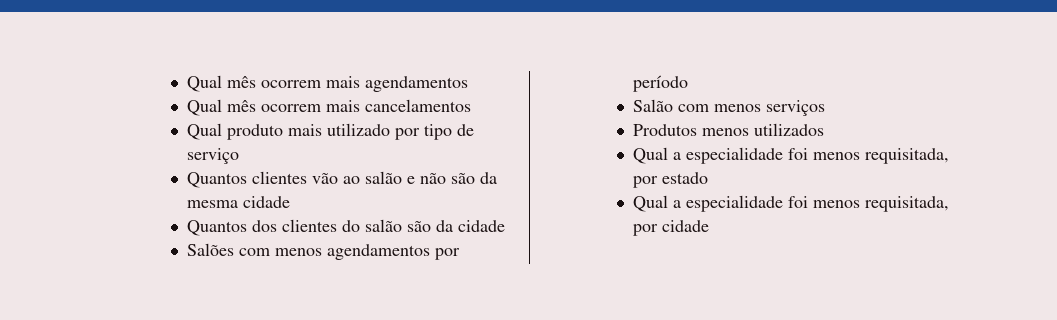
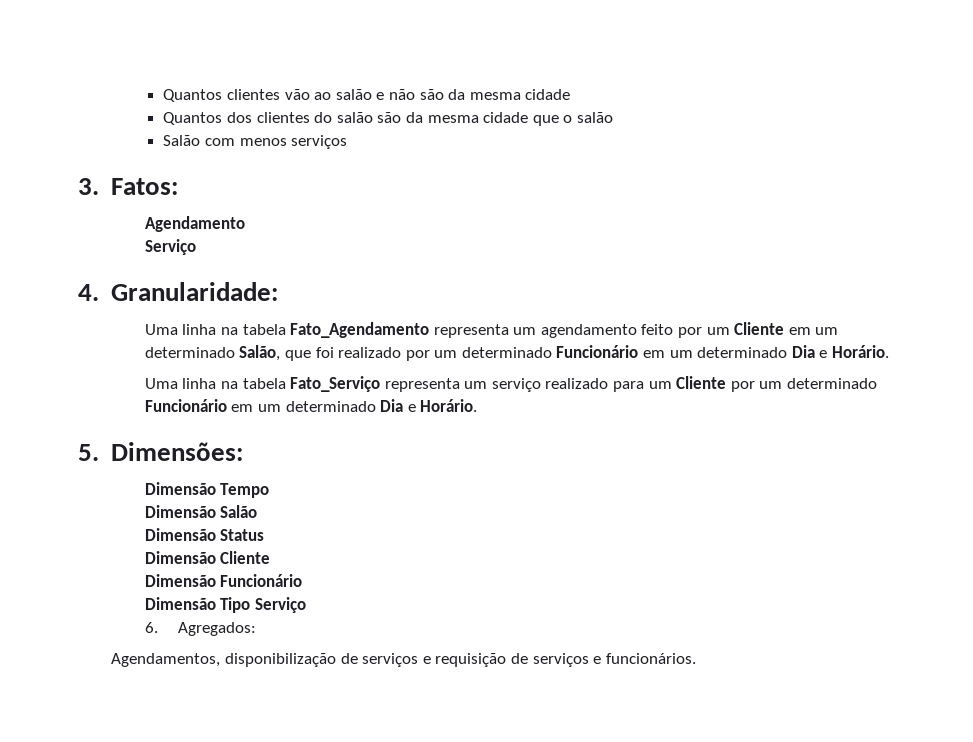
- Qual mês ocorrem mais agendamentos
- Qual mês ocorrem mais cancelamentos
- Qual produto mais utilizado por tipo de serviço
- Quantos dos clientes do salão são da cidade
- Salões com menos agendamentos por período
+ Quantos dos clientes do salão são da mesma cidade que o salão
  Salão com menos serviços
- Produtos menos utilizados
- Qual a especialidade foi menos requisitada, por estado
- Qual a especialidade foi menos requisitada, por cidade
+ 3. Fatos:
+ Agendamento
+ Serviço
+ 4. Granularidade:
+ Uma linha na tabela Fato_Agendamento representa um agendamento feito por um Cliente em um determinado Salão, que foi realizado por um determinado Funcionário em um determinado Dia e Horário.
+ Uma linha na tabela Fato_Serviço representa um serviço realizado para um Cliente por um determinado Funcionário em um determinado Dia e Horário.
+ 5. Dimensões:
+ Dimensão Tempo
+ Dimensão Salão
+ Dimensão Status
+ Dimensão Cliente
+ Dimensão Funcionário
+ Dimensão Tipo Serviço
+ 6. Agregados:
+ Agendamentos, disponibilização de serviços e requisição de serviços e funcionários.

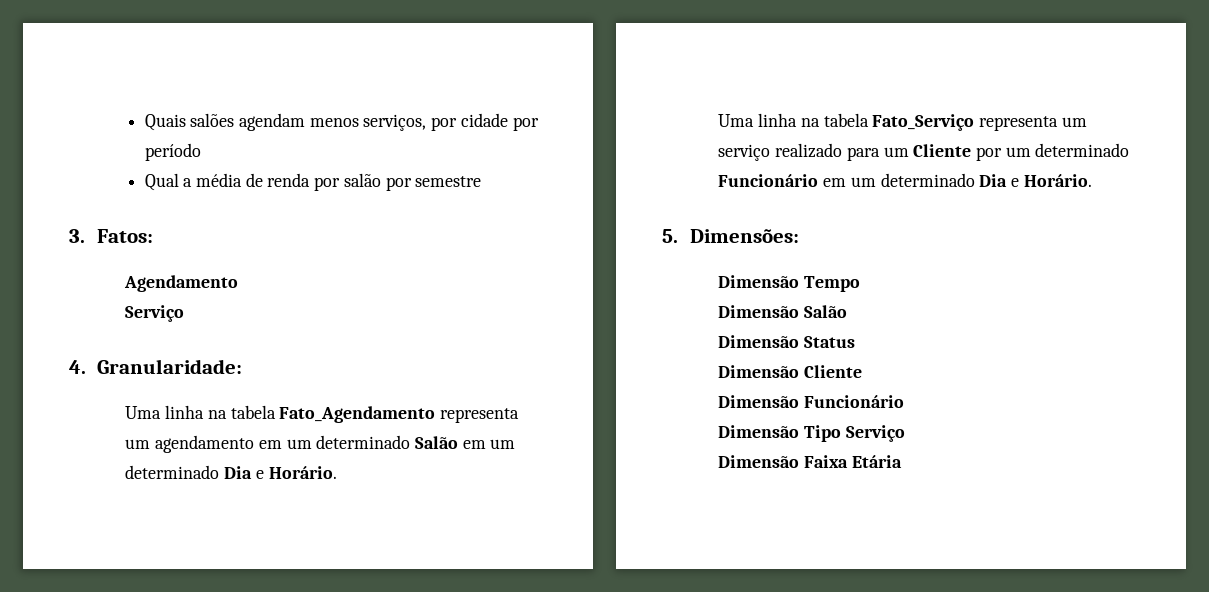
- Quantos clientes vão ao salão e não são da mesma cidade
- Quantos dos clientes do salão são da mesma cidade que o salão
- Salão com menos serviços
+ Quais salões agendam menos serviços, por cidade por período
+ Qual a média de renda por salão por semestre
- Uma linha na tabela Fato_Agendamento representa um agendamento feito por um Cliente em um determinado Salão, que foi realizado por um determinado Funcionário em um determinado Dia e Horário.
+ Uma linha na tabela Fato_Agendamento representa um agendamento em um determinado Salão em um determinado Dia e Horário.
- 6. Agregados:
- Agendamentos, disponibilização de serviços e requisição de serviços e funcionários.
+ Dimensão Faixa Etária

